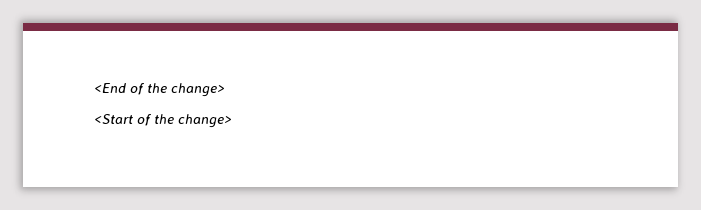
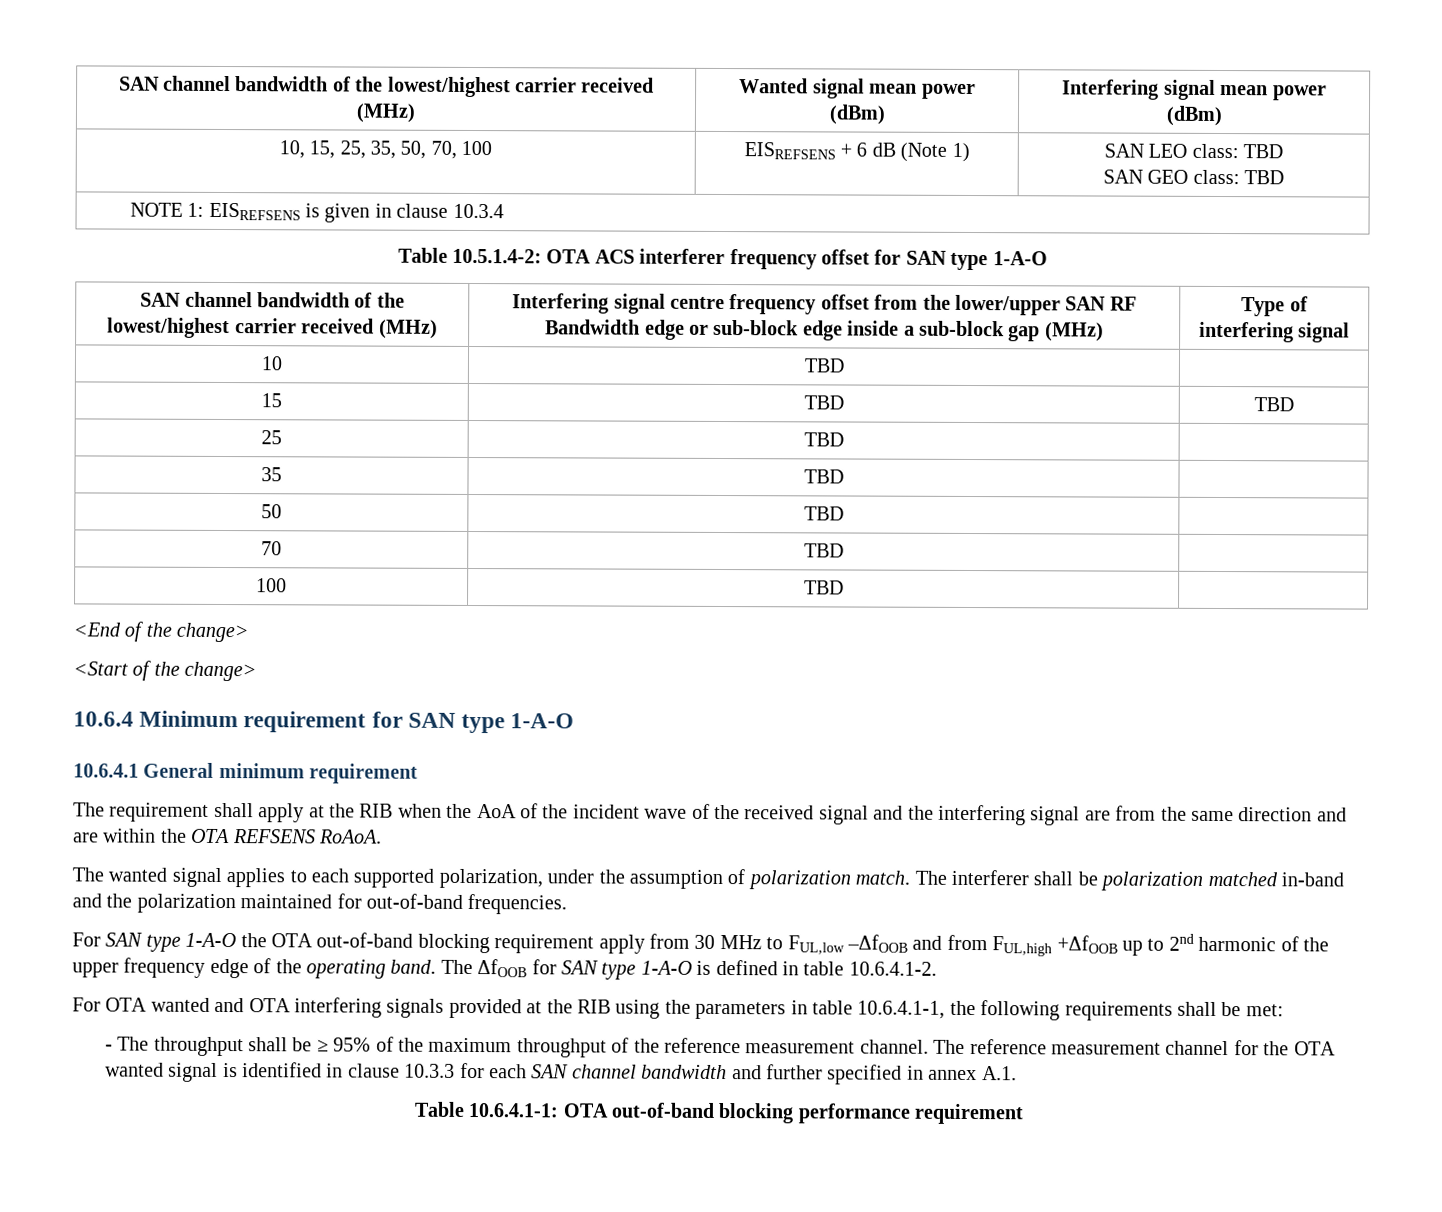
+ SAN channel bandwidth of the lowest/highest carrier received (MHz) | Wanted signal mean power (dBm) | Interfering signal mean power (dBm)
+ 10, 15, 25, 35, 50, 70, 100 | EISREFSENS + 6 dB (Note 1) | SAN LEO class: TBD
+ SAN GEO class: TBD
+ NOTE 1: EISREFSENS is given in clause 10.3.4
+ Table 10.5.1.4-2: OTA ACS interferer frequency offset for SAN type 1-A-O
+ SAN channel bandwidth of the lowest/highest carrier received (MHz) | Interfering signal centre frequency offset from the lower/upper SAN RF Bandwidth edge or sub-block edge inside a sub-block gap (MHz) | Type of interfering signal
+ 10 | TBD |
+ 15 | TBD | TBD
+ 25 | TBD |
+ 35 | TBD |
+ 50 | TBD |
+ 70 | TBD |
+ 100 | TBD |
+ 10.6.4 Minimum requirement for SAN type 1-A-O
+ 10.6.4.1 General minimum requirement
+ The requirement shall apply at the RIB when the AoA of the incident wave of the received signal and the interfering signal are from the same direction and are within the OTA REFSENS RoAoA.
+ The wanted signal applies to each supported polarization, under the assumption of polarization match. The interferer shall be polarization matched in-band and the polarization maintained for out-of-band frequencies.
+ For SAN type 1-A-O the OTA out-of-band blocking requirement apply from 30 MHz to FUL,low –ΔfOOB and from FUL,high +ΔfOOB up to 2nd harmonic of the upper frequency edge of the operating band. The ΔfOOB for SAN type 1-A-O is defined in table 10.6.4.1-2.
+ For OTA wanted and OTA interfering signals provided at the RIB using the parameters in table 10.6.4.1-1, the following requirements shall be met:
+ - The throughput shall be ≥ 95% of the maximum throughput of the reference measurement channel. The reference measurement channel for the OTA wanted signal is identified in clause 10.3.3 for each SAN channel bandwidth and further specified in annex A.1.
+ Table 10.6.4.1-1: OTA out-of-band blocking performance requirement

